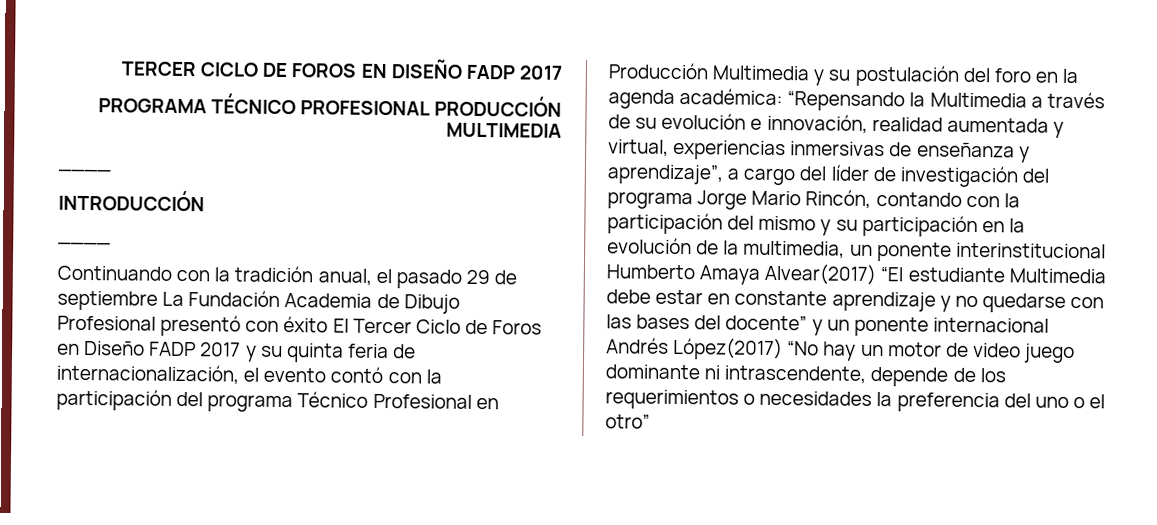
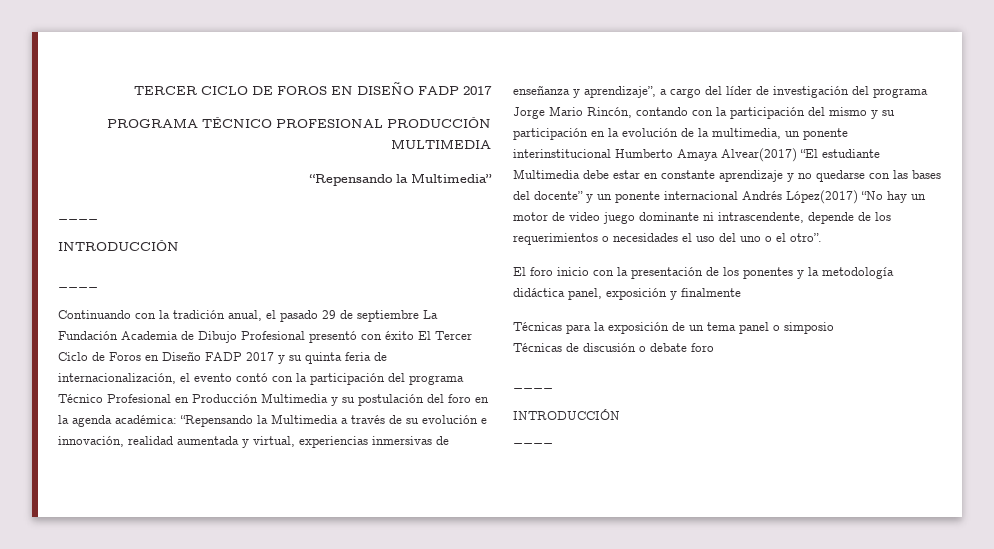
+ “Repensando la Multimedia”
- “Repensando la Multimedia a través de su evolución e innovación, realidad aumentada y virtual, experiencias inmersivas de enseñanza y aprendizaje”, a cargo del líder de investigación del programa Jorge Mario Rincón, contando con la participación del mismo y su participación en la evolución de la multimedia, un ponente interinstitucional Humberto Amaya Alvear(2017) “El estudiante Multimedia debe estar en constante aprendizaje y no quedarse con las bases del docente” y un ponente internacional Andrés López(2017) “No hay un motor de video juego dominante ni intrascendente, depende de los requerimientos o necesidades la preferencia del uno o el otro”
+ “Repensando la Multimedia a través de su evolución e innovación, realidad aumentada y virtual, experiencias inmersivas de enseñanza y aprendizaje”, a cargo del líder de investigación del programa Jorge Mario Rincón, contando con la participación del mismo y su participación en la evolución de la multimedia, un ponente interinstitucional Humberto Amaya Alvear(2017) “El estudiante Multimedia debe estar en constante aprendizaje y no quedarse con las bases del docente” y un ponente internacional Andrés López(2017) “No hay un motor de video juego dominante ni intrascendente, depende de los requerimientos o necesidades el uso del uno o el otro”.
+ El foro inicio con la presentación de los ponentes y la metodología didáctica panel, exposición y finalmente
+ Técnicas para la exposición de un tema panel o simposio
+ Técnicas de discusión o debate foro
+ ____
+ INTRODUCCIÓN
+ ____

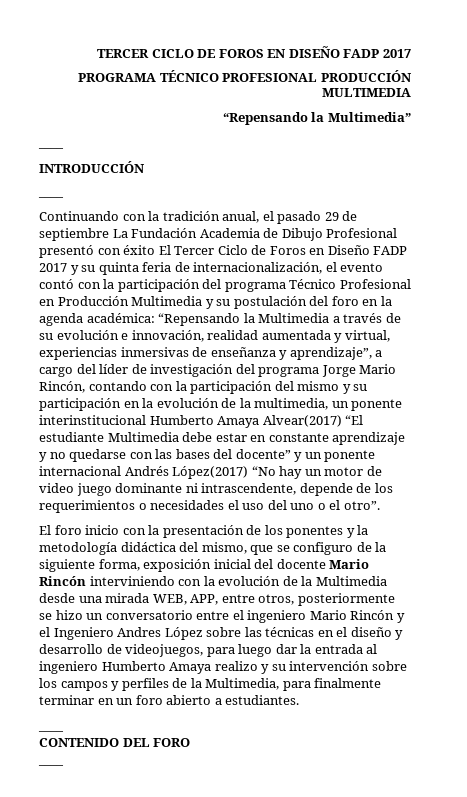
- El foro inicio con la presentación de los ponentes y la metodología didáctica panel, exposición y finalmente
- Técnicas para la exposición de un tema panel o simposio
- Técnicas de discusión o debate foro
+ El foro inicio con la presentación de los ponentes y la metodología didáctica del mismo, que se configuro de la siguiente forma, exposición inicial del docente Mario Rincón interviniendo con la evolución de la Multimedia desde una mirada WEB, APP, entre otros, posteriormente se hizo un conversatorio entre el ingeniero Mario Rincón y el Ingeniero Andres López sobre las técnicas en el diseño y desarrollo de videojuegos, para luego dar la entrada al ingeniero Humberto Amaya realizo y su intervención sobre los campos y perfiles de la Multimedia, para finalmente terminar en un foro abierto a estudiantes.
  ____
- INTRODUCCIÓN
+ CONTENIDO DEL FORO

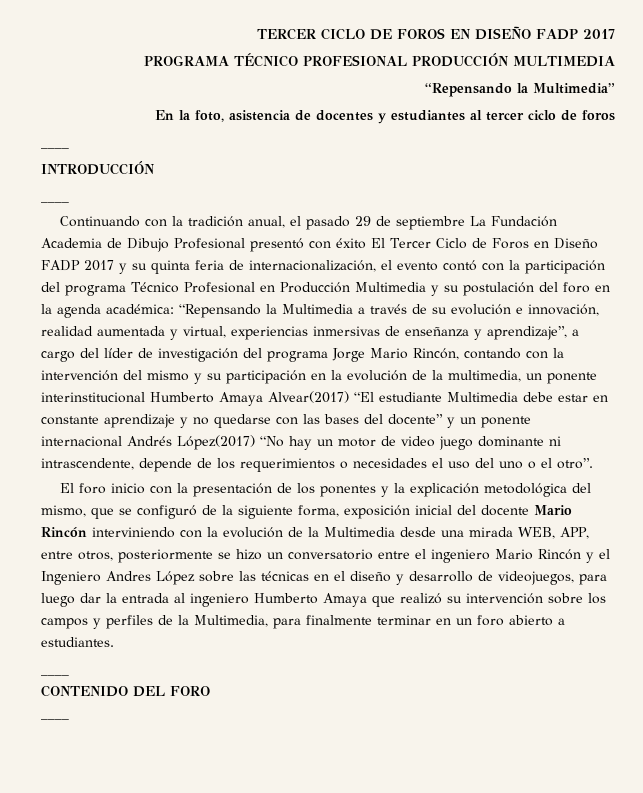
+ En la foto, asistencia de docentes y estudiantes al tercer ciclo de foros
- “Repensando la Multimedia a través de su evolución e innovación, realidad aumentada y virtual, experiencias inmersivas de enseñanza y aprendizaje”, a cargo del líder de investigación del programa Jorge Mario Rincón, contando con la participación del mismo y su participación en la evolución de la multimedia, un ponente interinstitucional Humberto Amaya Alvear(2017) “El estudiante Multimedia debe estar en constante aprendizaje y no quedarse con las bases del docente” y un ponente internacional Andrés López(2017) “No hay un motor de video juego dominante ni intrascendente, depende de los requerimientos o necesidades el uso del uno o el otro”.
+ “Repensando la Multimedia a través de su evolución e innovación, realidad aumentada y virtual, experiencias inmersivas de enseñanza y aprendizaje”, a cargo del líder de investigación del programa Jorge Mario Rincón, contando con la intervención del mismo y su participación en la evolución de la multimedia, un ponente interinstitucional Humberto Amaya Alvear(2017) “El estudiante Multimedia debe estar en constante aprendizaje y no quedarse con las bases del docente” y un ponente internacional Andrés López(2017) “No hay un motor de video juego dominante ni intrascendente, depende de los requerimientos o necesidades el uso del uno o el otro”.
- El foro inicio con la presentación de los ponentes y la metodología didáctica del mismo, que se configuro de la siguiente forma, exposición inicial del docente Mario Rincón interviniendo con la evolución de la Multimedia desde una mirada WEB, APP, entre otros, posteriormente se hizo un conversatorio entre el ingeniero Mario Rincón y el Ingeniero Andres López sobre las técnicas en el diseño y desarrollo de videojuegos, para luego dar la entrada al ingeniero Humberto Amaya realizo y su intervención sobre los campos y perfiles de la Multimedia, para finalmente terminar en un foro abierto a estudiantes.
+ El foro inicio con la presentación de los ponentes y la explicación metodológica del mismo, que se configuró de la siguiente forma, exposición inicial del docente Mario Rincón interviniendo con la evolución de la Multimedia desde una mirada WEB, APP, entre otros, posteriormente se hizo un conversatorio entre el ingeniero Mario Rincón y el Ingeniero Andres López sobre las técnicas en el diseño y desarrollo de videojuegos, para luego dar la entrada al ingeniero Humberto Amaya que realizó su intervención sobre los campos y perfiles de la Multimedia, para finalmente terminar en un foro abierto a estudiantes.

